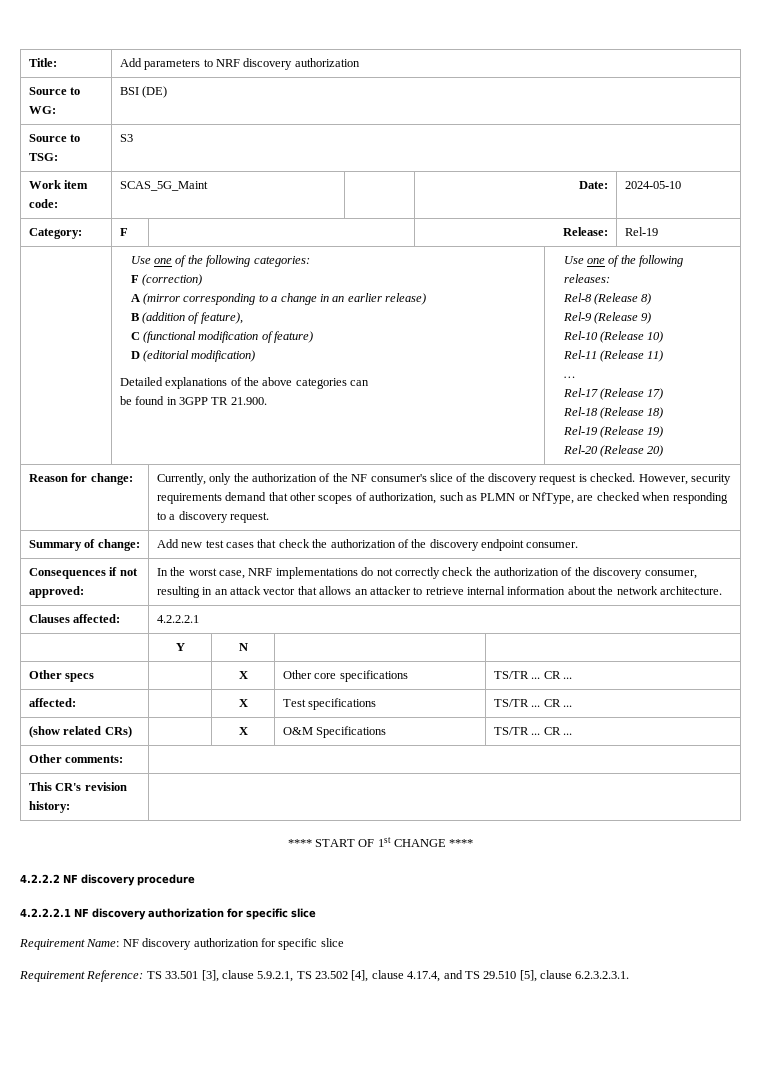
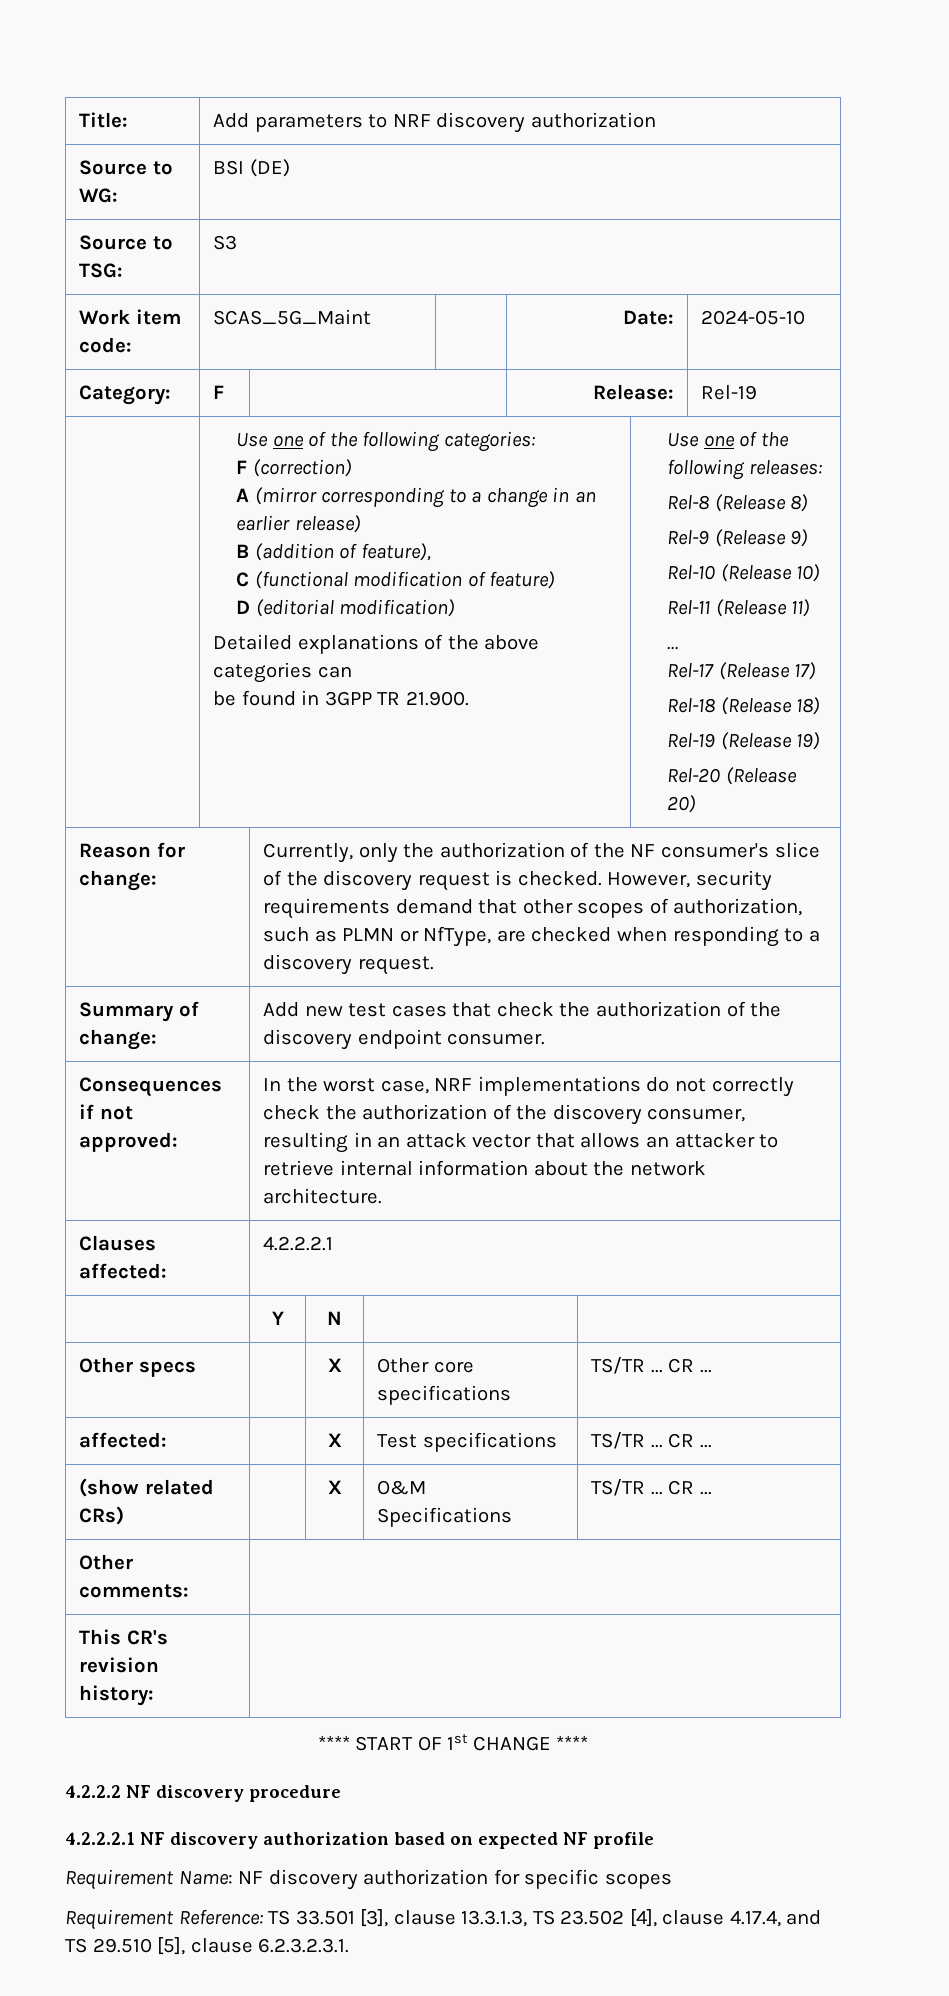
- 4.2.2.2.1 NF discovery authorization for specific slice
+ 4.2.2.2.1 NF discovery authorization based on expected NF profile
- Requirement Name: NF discovery authorization for specific slice
+ Requirement Name: NF discovery authorization for specific scopes
- Requirement Reference: TS 33.501 [3], clause 5.9.2.1, TS 23.502 [4], clause 4.17.4, and TS 29.510 [5], clause 6.2.3.2.3.1.
+ Requirement Reference: TS 33.501 [3], clause 13.3.1.3, TS 23.502 [4], clause 4.17.4, and TS 29.510 [5], clause 6.2.3.2.3.1.

